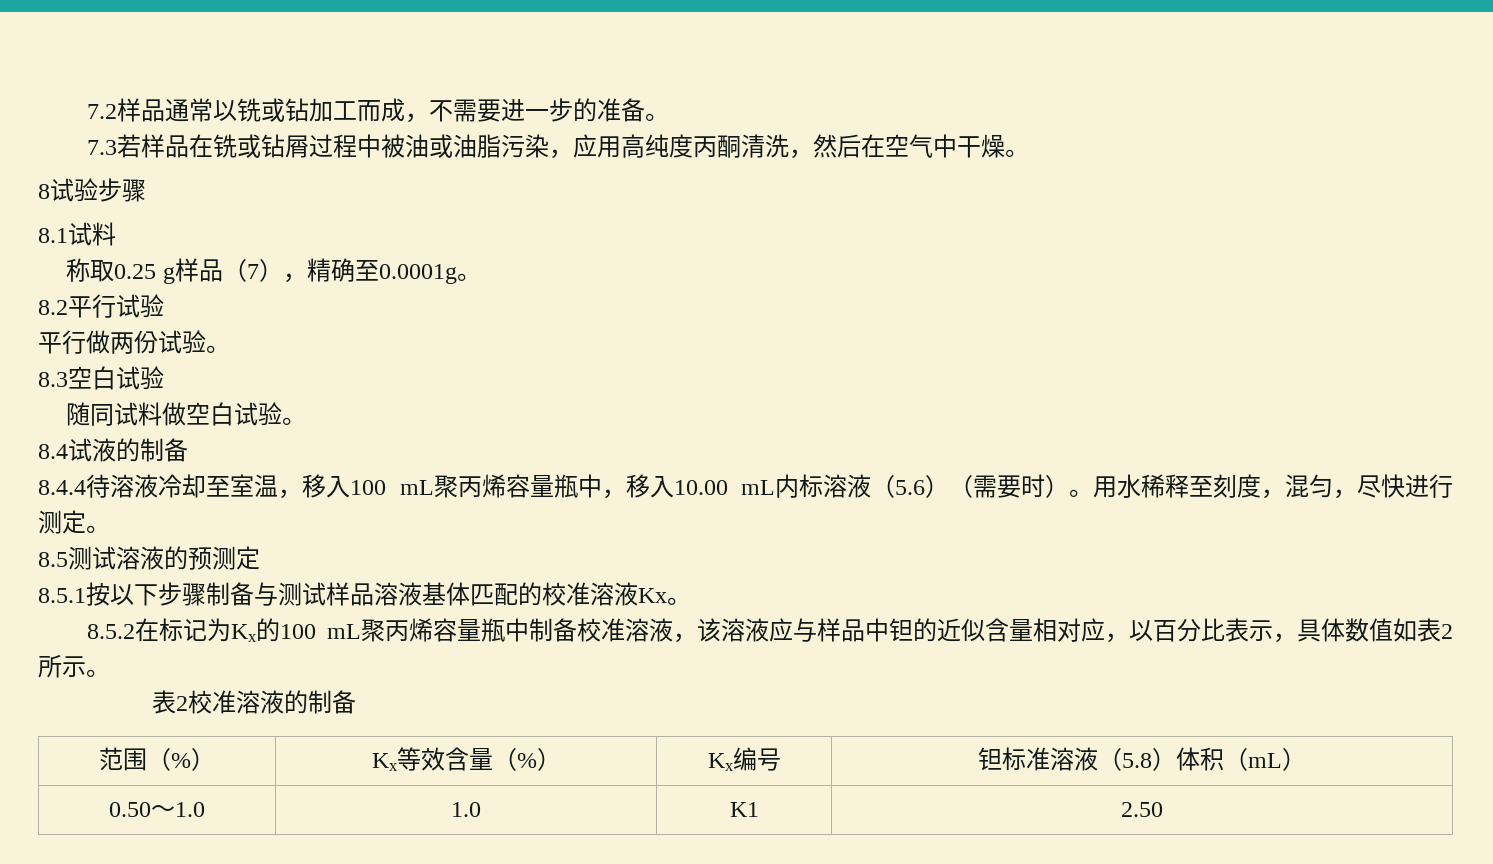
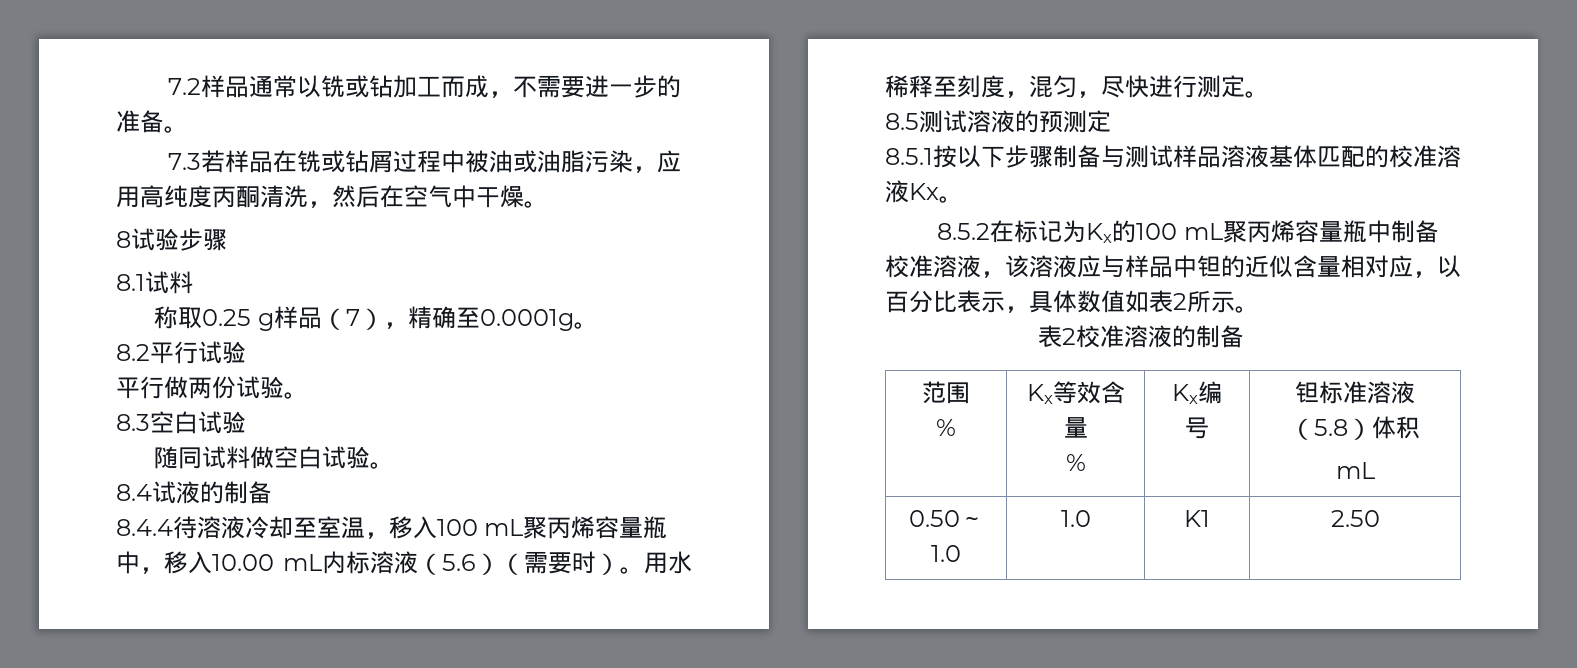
- 范围（%） | Kx等效含量（%） | Kx编号 | 钽标准溶液（5.8）体积（mL）
+ 范围
+ % | Kx等效含量
+ % | Kx编号 | 钽标准溶液（5.8）体积
+ mL

